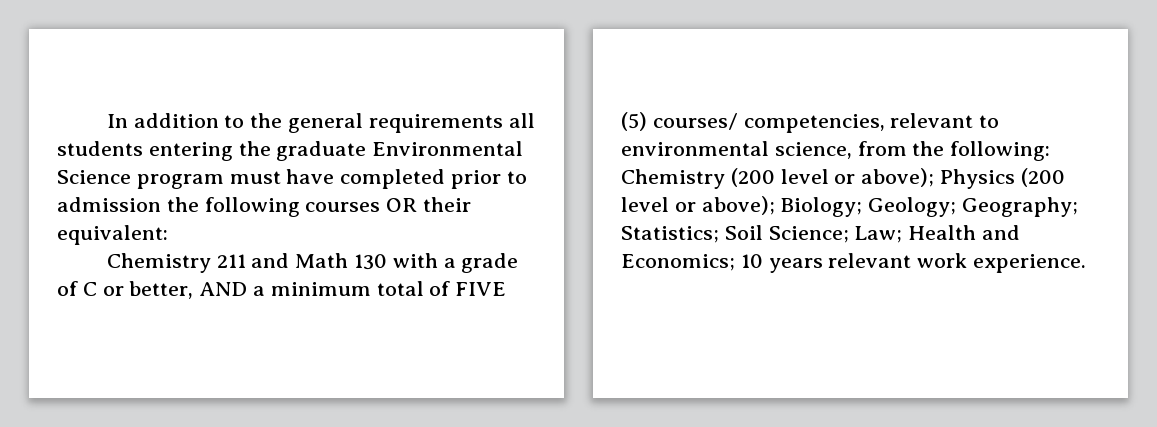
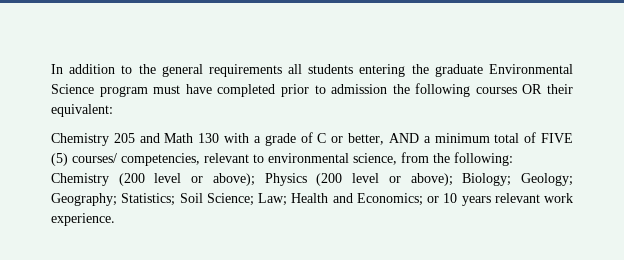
- Chemistry 211 and Math 130 with a grade of C or better, AND a minimum total of FIVE (5) courses/ competencies, relevant to environmental science, from the following: Chemistry (200 level or above); Physics (200 level or above); Biology; Geology; Geography; Statistics; Soil Science; Law; Health and Economics; 10 years relevant work experience.
+ Chemistry 205 and Math 130 with a grade of C or better, AND a minimum total of FIVE (5) courses/ competencies, relevant to environmental science, from the following: Chemistry (200 level or above); Physics (200 level or above); Biology; Geology; Geography; Statistics; Soil Science; Law; Health and Economics; or 10 years relevant work experience.

